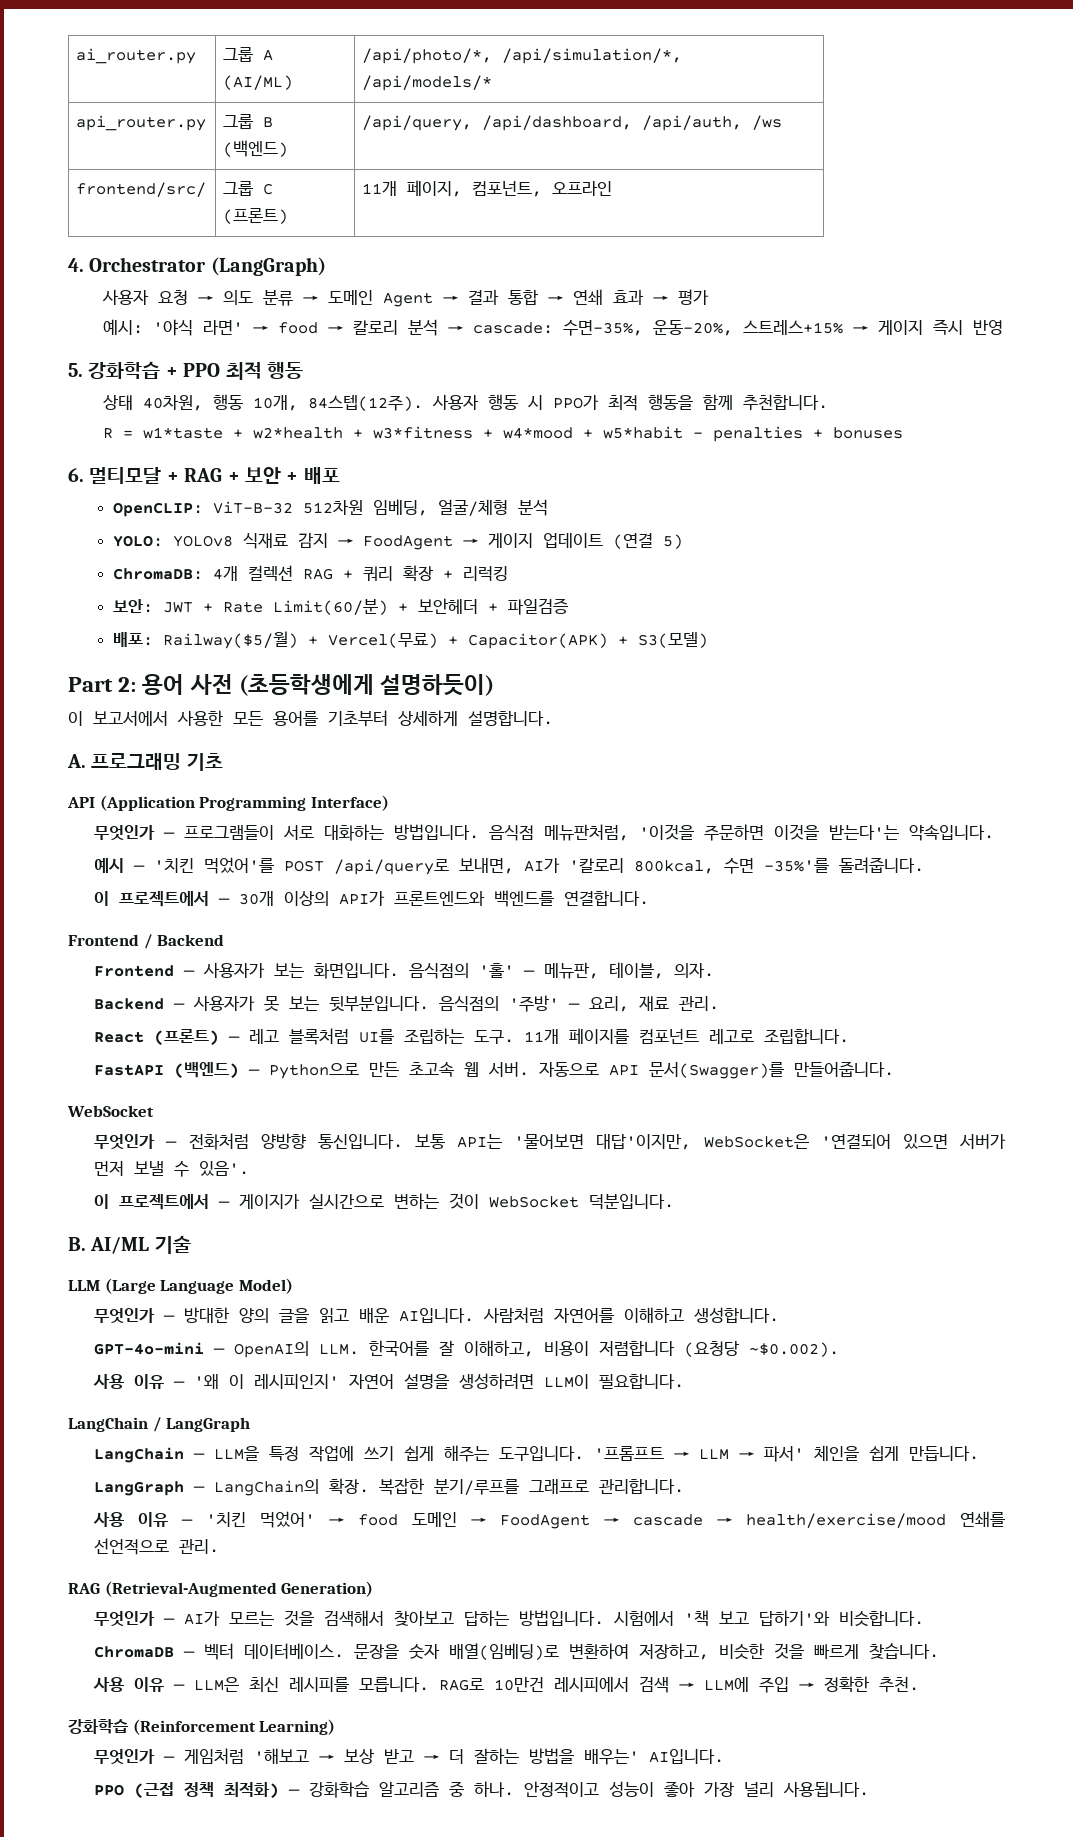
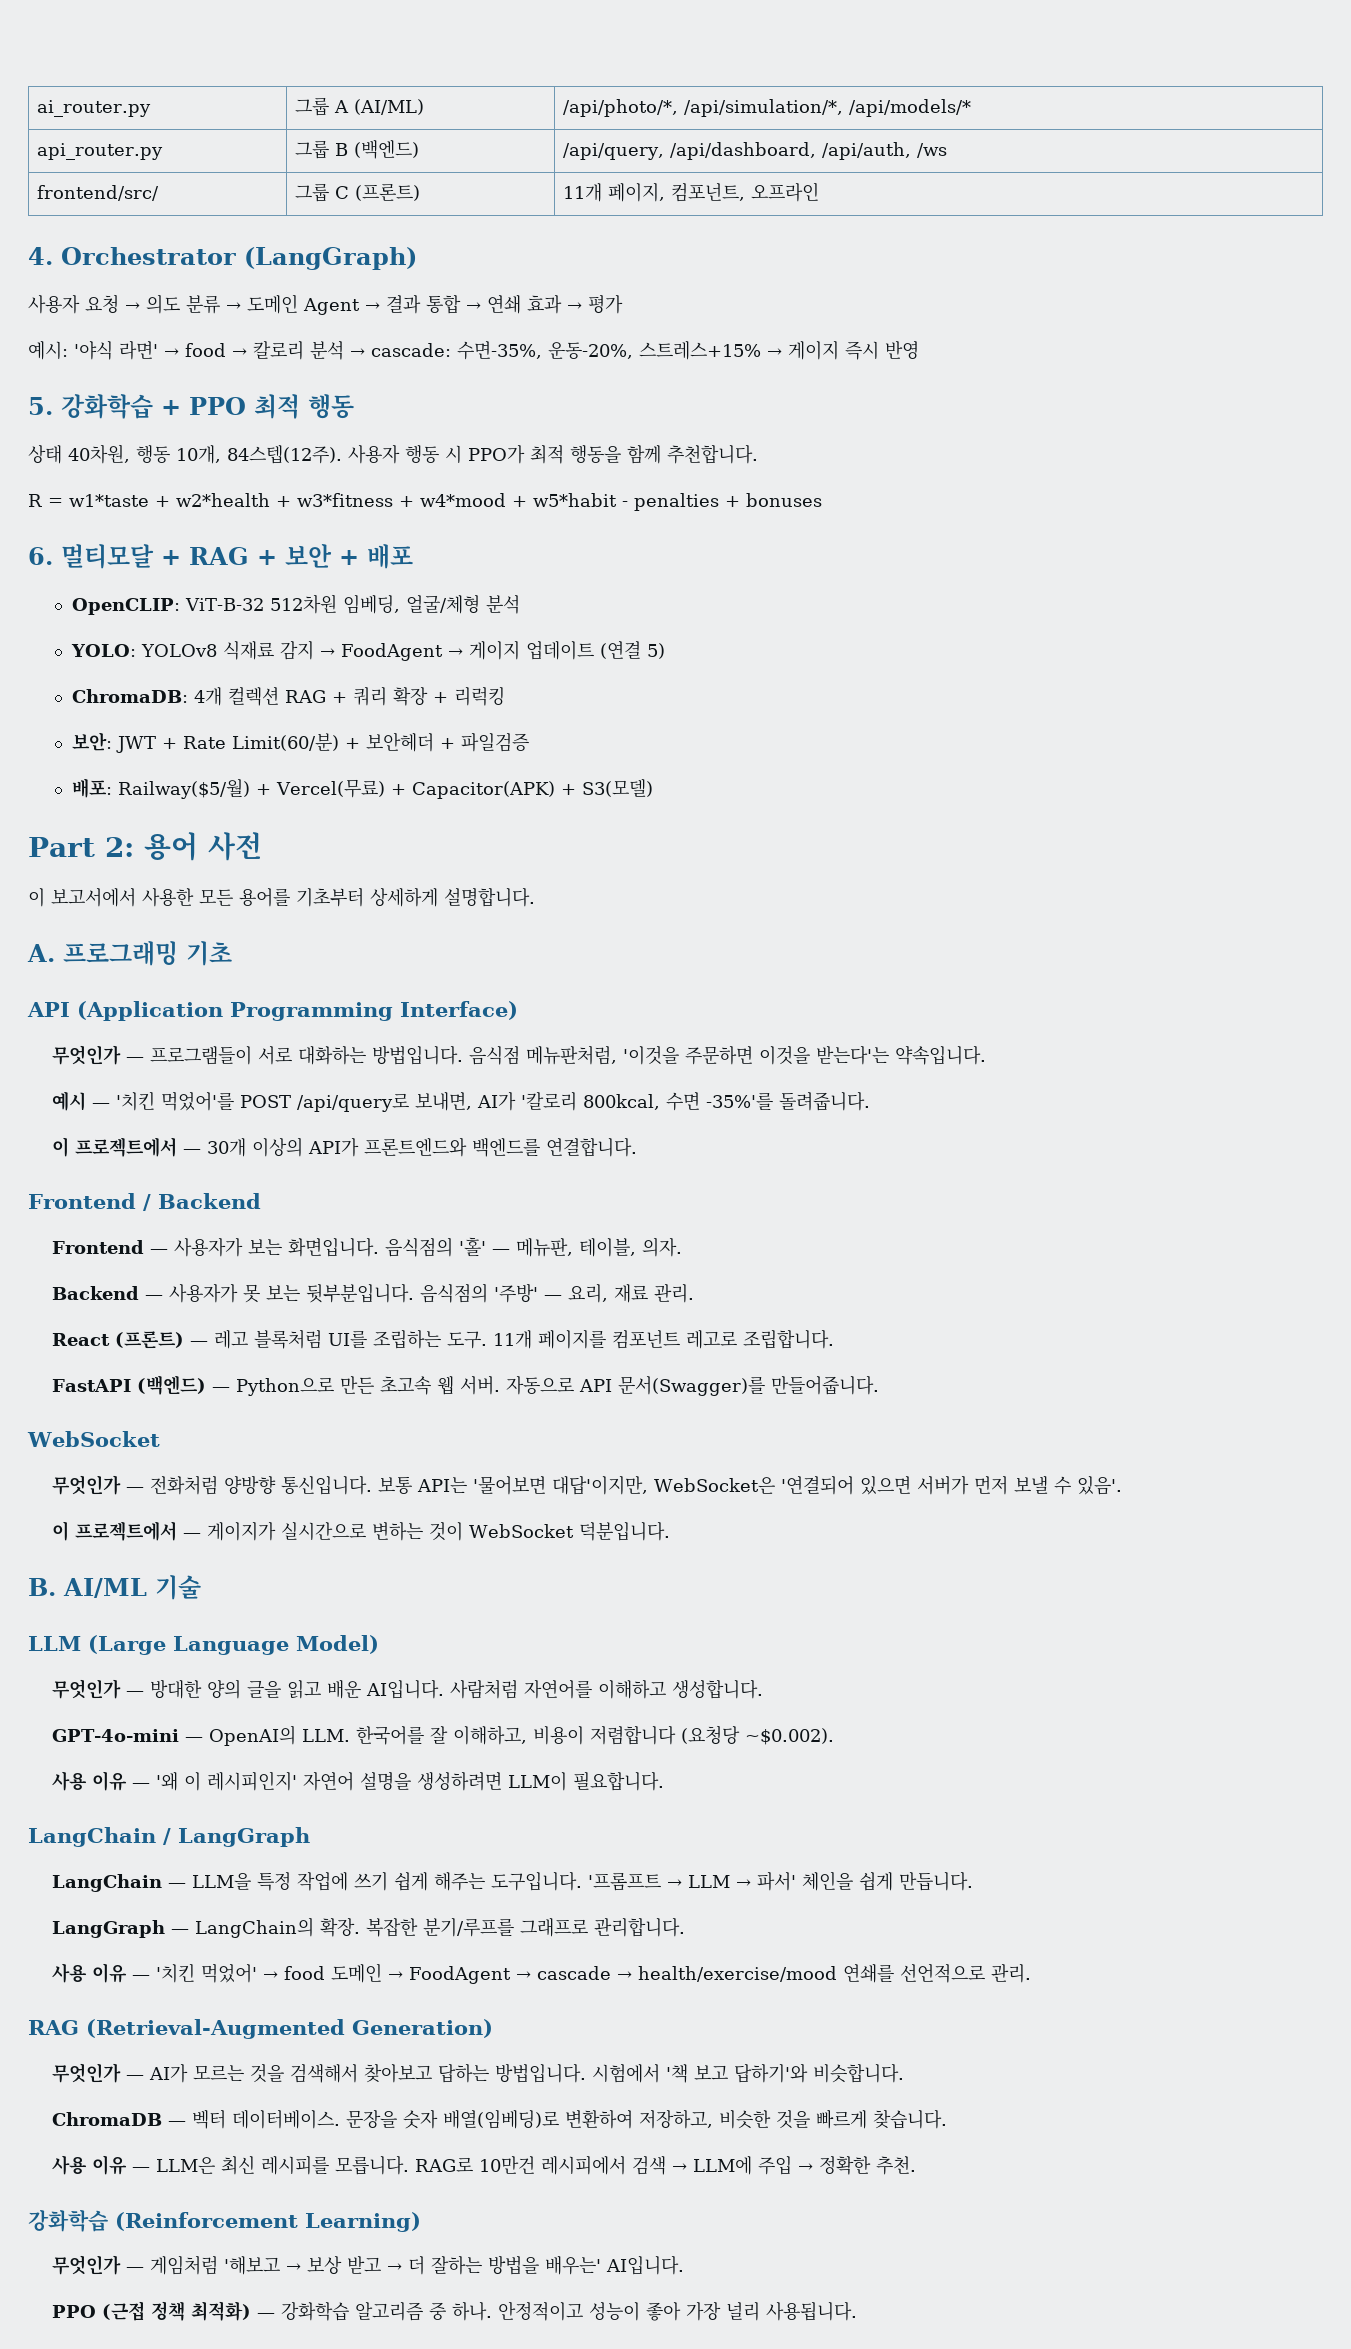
- Part 2: 용어 사전 (초등학생에게 설명하듯이)
+ Part 2: 용어 사전

